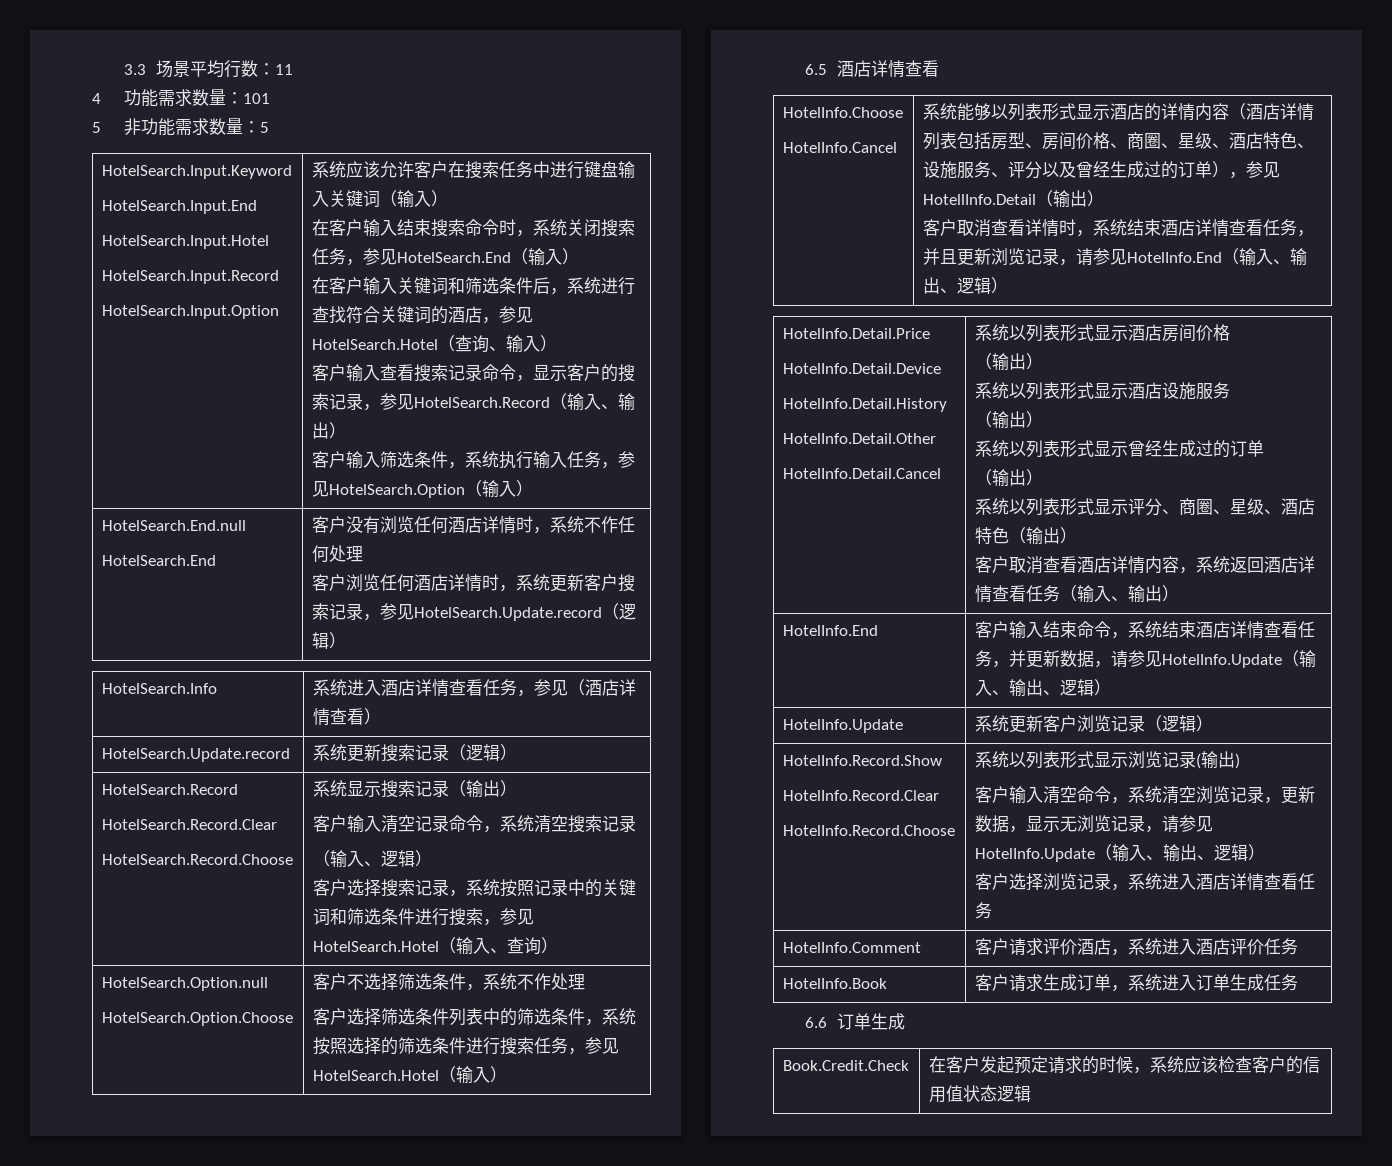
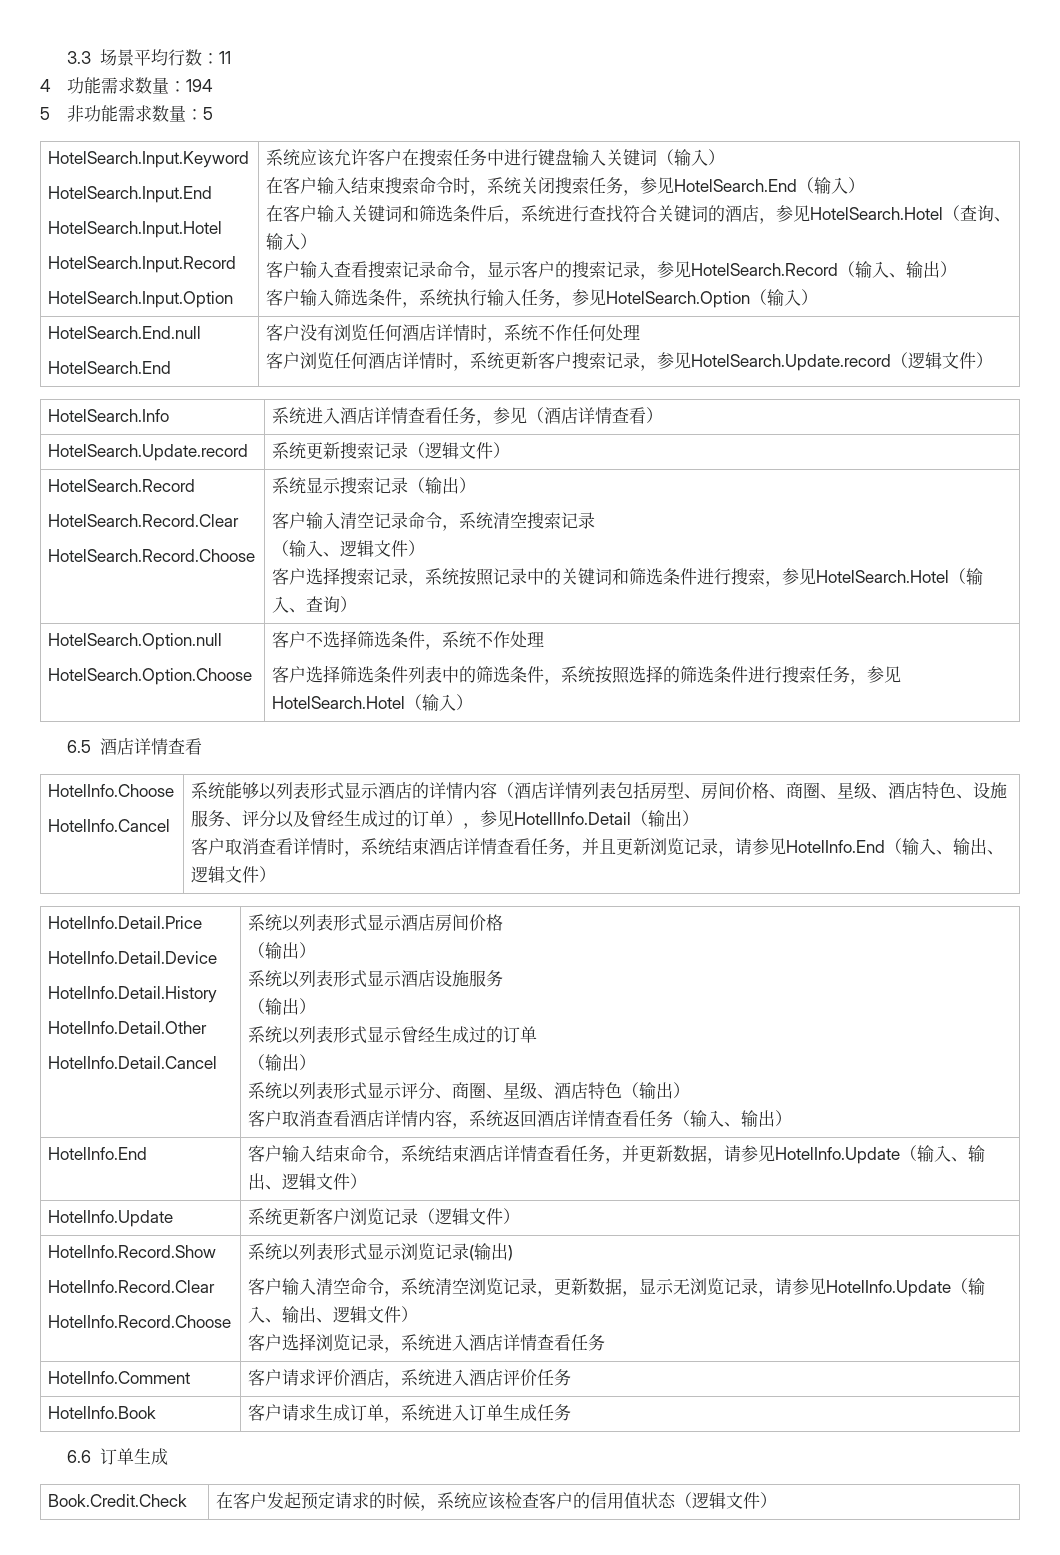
- 4功能需求数量：101
+ 4功能需求数量：194
  HotelSearch.End.null
  HotelSearch.End | 客户没有浏览任何酒店详情时，系统不作任何处理
- 客户浏览任何酒店详情时，系统更新客户搜索记录，参见HotelSearch.Update.record（逻辑）
+ 客户浏览任何酒店详情时，系统更新客户搜索记录，参见HotelSearch.Update.record（逻辑文件）
- HotelSearch.Update.record | 系统更新搜索记录（逻辑）
+ HotelSearch.Update.record | 系统更新搜索记录（逻辑文件）
- （输入、逻辑）
+ （输入、逻辑文件）
- 客户取消查看详情时，系统结束酒店详情查看任务，并且更新浏览记录，请参见HotelInfo.End（输入、输出、逻辑）
+ 客户取消查看详情时，系统结束酒店详情查看任务，并且更新浏览记录，请参见HotelInfo.End（输入、输出、逻辑文件）
- HotelInfo.End | 客户输入结束命令，系统结束酒店详情查看任务，并更新数据，请参见HotelInfo.Update（输入、输出、逻辑）
+ HotelInfo.End | 客户输入结束命令，系统结束酒店详情查看任务，并更新数据，请参见HotelInfo.Update（输入、输出、逻辑文件）
- HotelInfo.Update | 系统更新客户浏览记录（逻辑）
+ HotelInfo.Update | 系统更新客户浏览记录（逻辑文件）
- 客户输入清空命令，系统清空浏览记录，更新数据，显示无浏览记录，请参见HotelInfo.Update（输入、输出、逻辑）
+ 客户输入清空命令，系统清空浏览记录，更新数据，显示无浏览记录，请参见HotelInfo.Update（输入、输出、逻辑文件）
- Book.Credit.Check | 在客户发起预定请求的时候，系统应该检查客户的信用值状态逻辑
+ Book.Credit.Check | 在客户发起预定请求的时候，系统应该检查客户的信用值状态（逻辑文件）

